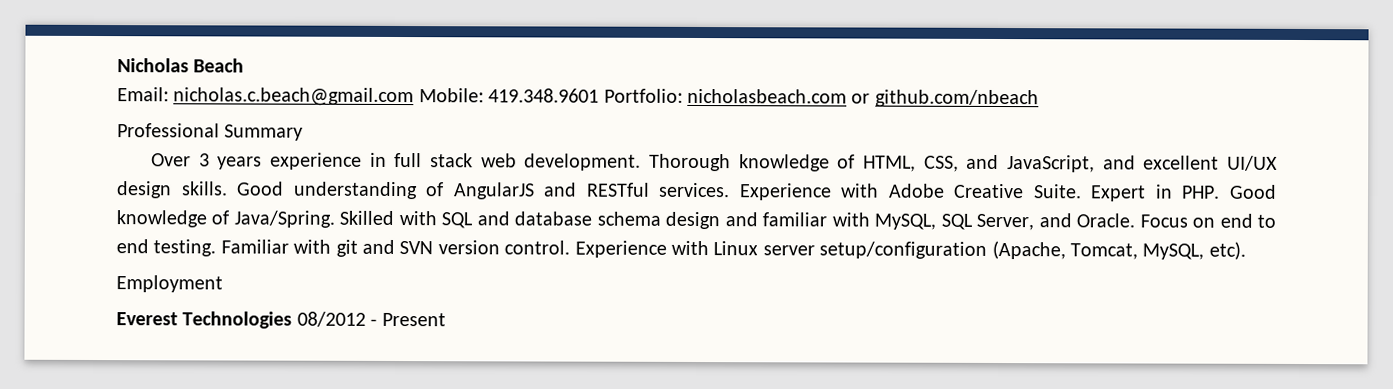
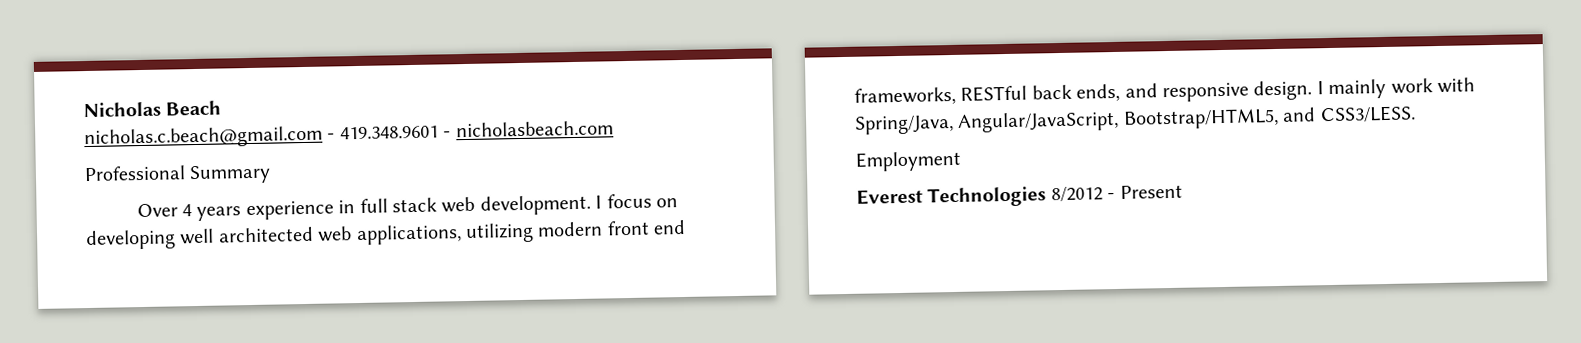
- Email: nicholas.c.beach@gmail.com Mobile: 419.348.9601 Portfolio: nicholasbeach.com or github.com/nbeach
+ nicholas.c.beach@gmail.com - 419.348.9601 - nicholasbeach.com
- Over 3 years experience in full stack web development.
+ Over 4 years experience in full stack web development.
- Thorough knowledge of HTML, CSS, and JavaScript, and excellent UI/UX design skills. Good understanding of AngularJS and RESTful services. Experience with Adobe Creative Suite. Expert in PHP. Good knowledge of Java/Spring. Skilled with SQL and database schema design and familiar with MySQL, SQL Server, and Oracle. Focus on end to end testing. Familiar with git and SVN version control. Experience with Linux server setup/configuration (Apache, Tomcat, MySQL, etc).
+ I focus on developing well architected web applications, utilizing modern front end frameworks, RESTful back ends, and responsive design. I mainly work with Spring/Java, Angular/JavaScript, Bootstrap/HTML5, and CSS3/LESS.
- Everest Technologies 08/2012 - Present
+ Everest Technologies 8/2012 - Present

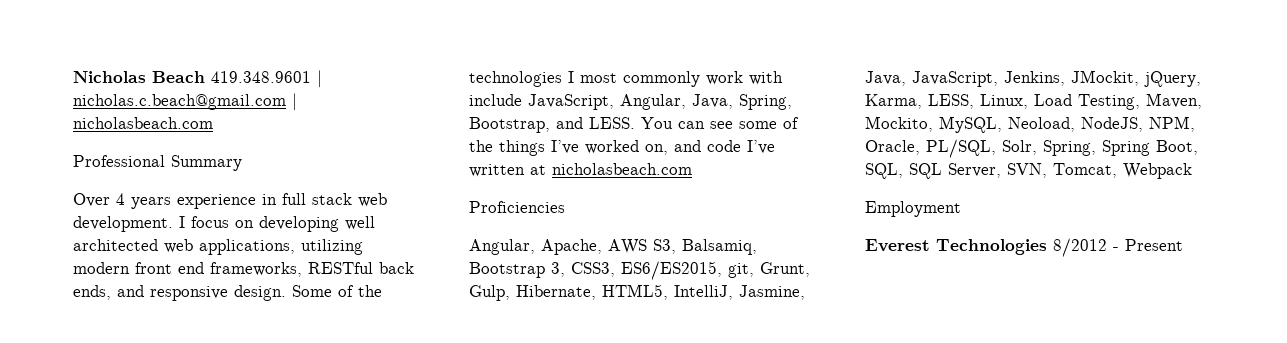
- Nicholas Beach
- nicholas.c.beach@gmail.com - 419.348.9601 - nicholasbeach.com
+ Nicholas Beach 419.348.9601 | nicholas.c.beach@gmail.com | nicholasbeach.com
- I mainly work with Spring/Java, Angular/JavaScript, Bootstrap/HTML5, and CSS3/LESS.
+ Some of the technologies I most commonly work with include JavaScript, Angular, Java, Spring, Bootstrap, and LESS. You can see some of the things I’ve worked on, and code I’ve written at nicholasbeach.com
+ Proficiencies
+ Angular, Apache, AWS S3, Balsamiq, Bootstrap 3, CSS3, ES6/ES2015, git, Grunt, Gulp, Hibernate, HTML5, IntelliJ, Jasmine, Java, JavaScript, Jenkins, JMockit, jQuery, Karma, LESS, Linux, Load Testing, Maven, Mockito, MySQL, Neoload, NodeJS, NPM, Oracle, PL/SQL, Solr, Spring, Spring Boot, SQL, SQL Server, SVN, Tomcat, Webpack

